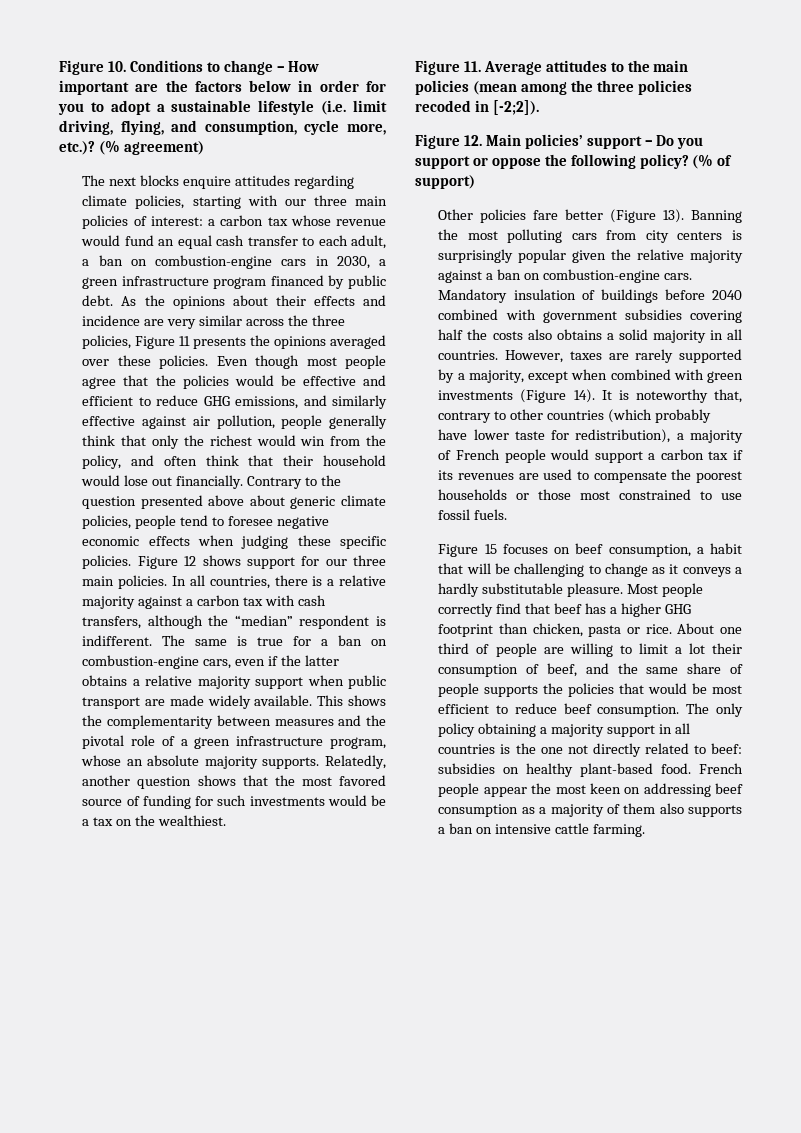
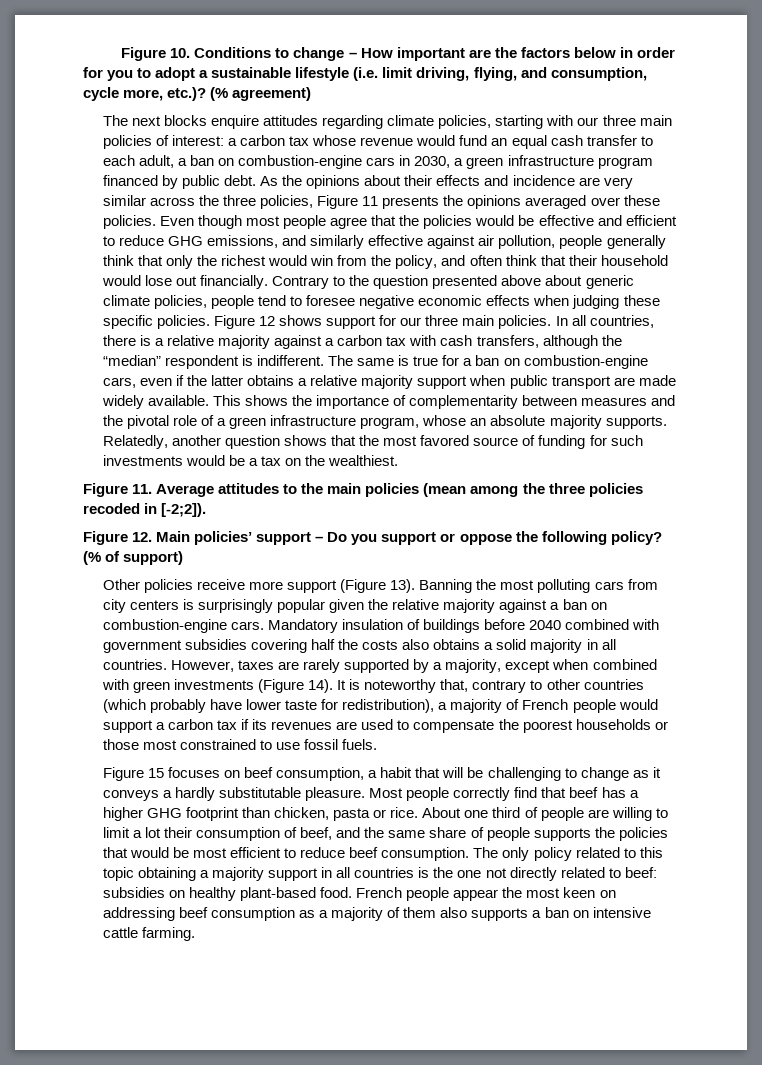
- This shows the complementarity between measures and the pivotal role of a green infrastructure program, whose an absolute majority supports.
+ This shows the importance of complementarity between measures and the pivotal role of a green infrastructure program, whose an absolute majority supports.
- Other policies fare better (Figure 13).
+ Other policies receive more support (Figure 13).
- The only policy obtaining a majority support in all countries is the one not directly related to beef: subsidies on healthy plant-based food.
+ The only policy related to this topic obtaining a majority support in all countries is the one not directly related to beef: subsidies on healthy plant-based food.

